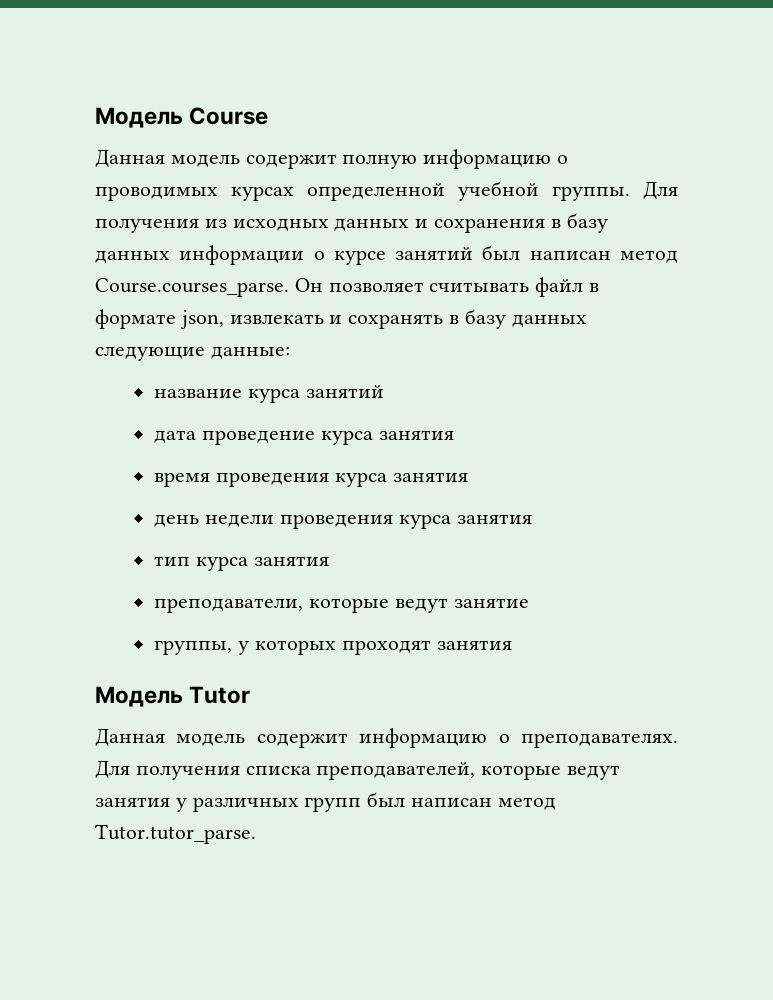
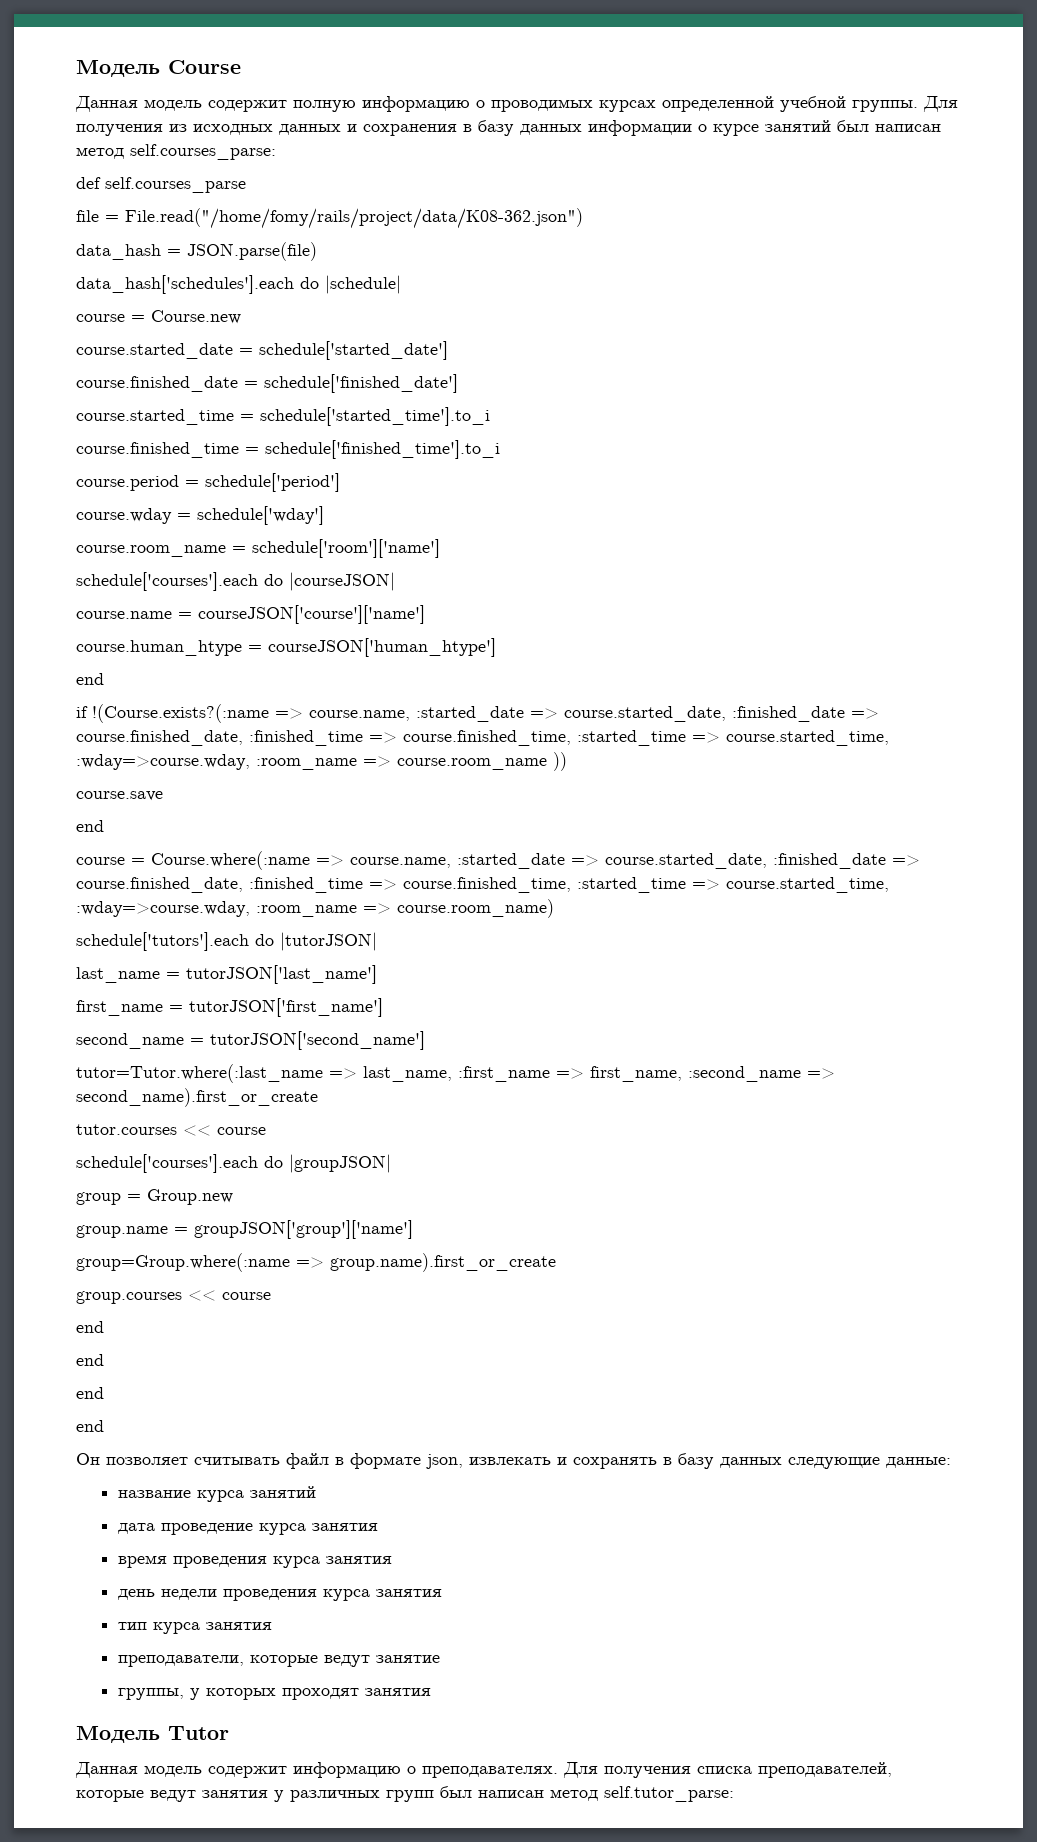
- Для получения из исходных данных и сохранения в базу данных информации о курсе занятий был написан метод Course.courses_parse. Он позволяет считывать файл в формате json, извлекать и сохранять в базу данных следующие данные:
+ Для получения из исходных данных и сохранения в базу данных информации о курсе занятий был написан метод self.courses_parse:
+ def self.courses_parse
+ file = File.read("/home/fomy/rails/project/data/К08-362.json")
+ data_hash = JSON.parse(file)
+ data_hash['schedules'].each do |schedule|
+ course = Course.new
+ course.started_date = schedule['started_date']
+ course.finished_date = schedule['finished_date']
+ course.started_time = schedule['started_time'].to_i
+ course.finished_time = schedule['finished_time'].to_i
+ course.period = schedule['period']
+ course.wday = schedule['wday']
+ course.room_name = schedule['room']['name']
+ schedule['courses'].each do |courseJSON|
+ course.name = courseJSON['course']['name']
+ course.human_htype = courseJSON['human_htype']
+ end
+ if !(Course.exists?(:name => course.name, :started_date => course.started_date, :finished_date => course.finished_date, :finished_time => course.finished_time, :started_time => course.started_time, :wday=>course.wday, :room_name => course.room_name ))
+ course.save
+ end
+ course = Course.where(:name => course.name, :started_date => course.started_date, :finished_date => course.finished_date, :finished_time => course.finished_time, :started_time => course.started_time, :wday=>course.wday, :room_name => course.room_name)
+ schedule['tutors'].each do |tutorJSON|
+ last_name = tutorJSON['last_name']
+ first_name = tutorJSON['first_name']
+ second_name = tutorJSON['second_name']
+ tutor=Tutor.where(:last_name => last_name, :first_name => first_name, :second_name => second_name).first_or_create
+ tutor.courses << course
+ schedule['courses'].each do |groupJSON|
+ group = Group.new
+ group.name = groupJSON['group']['name']
+ group=Group.where(:name => group.name).first_or_create
+ group.courses << course
+ end
+ end
+ end
+ end
+ Он позволяет считывать файл в формате json, извлекать и сохранять в базу данных следующие данные:
- Для получения списка преподавателей, которые ведут занятия у различных групп был написан метод Tutor.tutor_parse.
+ Для получения списка преподавателей, которые ведут занятия у различных групп был написан метод self.tutor_parse:

